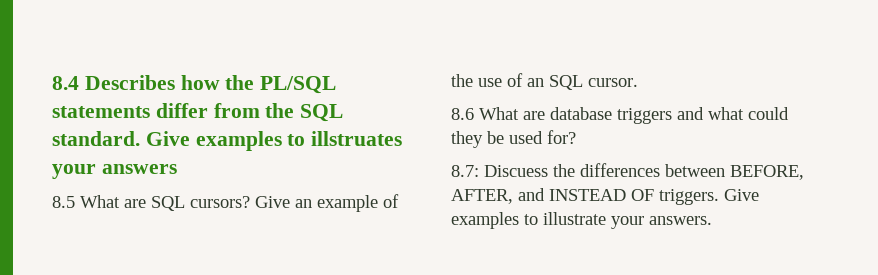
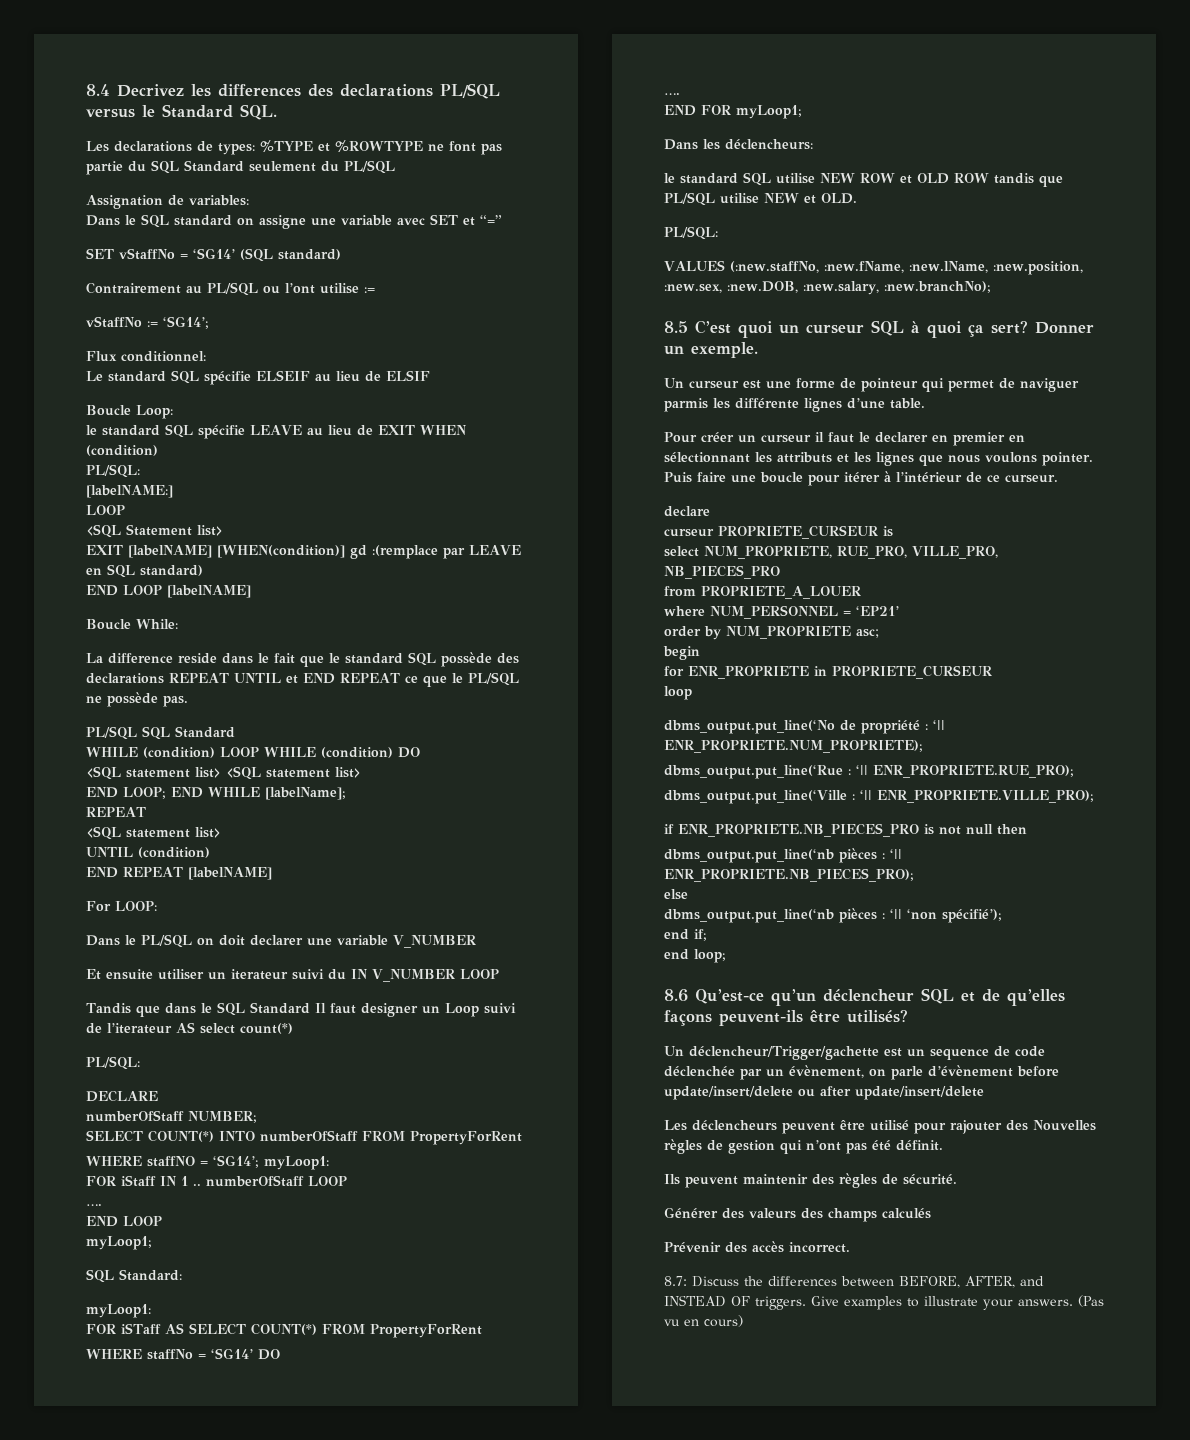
- 8.4 Describes how the PL/SQL statements differ from the SQL standard. Give examples to illstruates your answers
- 8.5 What are SQL cursors? Give an example of the use of an SQL cursor.
- 8.6 What are database triggers and what could they be used for?
+ 8.4 Decrivez les differences des declarations PL/SQL versus le Standard SQL.
+ Les declarations de types: %TYPE et %ROWTYPE ne font pas partie du SQL Standard seulement du PL/SQL
+ Assignation de variables:
+ Dans le SQL standard on assigne une variable avec SET et “=”
+ SET vStaffNo = ‘SG14’ (SQL standard)
+ Contrairement au PL/SQL ou l’ont utilise :=
+ vStaffNo := ‘SG14’;
+ Flux conditionnel:
+ Le standard SQL spécifie ELSEIF au lieu de ELSIF
+ Boucle Loop:
+ le standard SQL spécifie LEAVE au lieu de EXIT WHEN (condition)
+ PL/SQL:
+ [labelNAME:]
+ LOOP
+ <SQL Statement list>
+ EXIT [labelNAME] [WHEN(condition)] gd :(remplace par LEAVE en SQL standard)
+ END LOOP [labelNAME]
+ Boucle While:
+ La difference reside dans le fait que le standard SQL possède des declarations REPEAT UNTIL et END REPEAT ce que le PL/SQL ne possède pas.
+ PL/SQL SQL Standard
+ WHILE (condition) LOOP WHILE (condition) DO
+ <SQL statement list> <SQL statement list>
+ END LOOP; END WHILE [labelName];
+ REPEAT
+ <SQL statement list>
+ UNTIL (condition)
+ END REPEAT [labelNAME]
+ For LOOP:
+ Dans le PL/SQL on doit declarer une variable V_NUMBER
+ Et ensuite utiliser un iterateur suivi du IN V_NUMBER LOOP
+ Tandis que dans le SQL Standard Il faut designer un Loop suivi de l’iterateur AS select count(*)
+ PL/SQL:
+ DECLARE
+ numberOfStaff NUMBER;
+ SELECT COUNT(*) INTO numberOfStaff FROM PropertyForRent
+ WHERE staffNO = ‘SG14’; myLoop1:
+ FOR iStaff IN 1 .. numberOfStaff LOOP
+ ….
+ END LOOP
+ myLoop1;
+ SQL Standard:
+ myLoop1:
+ FOR iSTaff AS SELECT COUNT(*) FROM PropertyForRent
+ WHERE staffNo = ‘SG14’ DO
+ ….
+ END FOR myLoop1;
+ Dans les déclencheurs:
+ le standard SQL utilise NEW ROW et OLD ROW tandis que PL/SQL utilise NEW et OLD.
+ PL/SQL:
+ VALUES (:new.staffNo, :new.fName, :new.lName, :new.position, :new.sex, :new.DOB, :new.salary, :new.branchNo);
+ 8.5 C’est quoi un curseur SQL à quoi ça sert? Donner un exemple.
+ Un curseur est une forme de pointeur qui permet de naviguer parmis les différente lignes d’une table.
+ Pour créer un curseur il faut le declarer en premier en sélectionnant les attributs et les lignes que nous voulons pointer. Puis faire une boucle pour itérer à l’intérieur de ce curseur.
+ declare
+ curseur PROPRIETE_CURSEUR is
+ select NUM_PROPRIETE, RUE_PRO, VILLE_PRO, NB_PIECES_PRO
+ from PROPRIETE_A_LOUER
+ where NUM_PERSONNEL = ‘EP21’
+ order by NUM_PROPRIETE asc;
+ begin
+ for ENR_PROPRIETE in PROPRIETE_CURSEUR
+ loop
+ dbms_output.put_line(‘No de propriété : ‘|| ENR_PROPRIETE.NUM_PROPRIETE);
+ dbms_output.put_line(‘Rue : ‘|| ENR_PROPRIETE.RUE_PRO);
+ dbms_output.put_line(‘Ville : ‘|| ENR_PROPRIETE.VILLE_PRO);
+ if ENR_PROPRIETE.NB_PIECES_PRO is not null then
+ dbms_output.put_line(‘nb pièces : ‘|| ENR_PROPRIETE.NB_PIECES_PRO);
+ else
+ dbms_output.put_line(‘nb pièces : ‘|| ‘non spécifié’);
+ end if;
+ end loop;
+ 8.6 Qu’est-ce qu’un déclencheur SQL et de qu’elles façons peuvent-ils être utilisés?
+ Un déclencheur/Trigger/gachette est un sequence de code déclenchée par un évènement, on parle d’évènement before update/insert/delete ou after update/insert/delete
+ Les déclencheurs peuvent être utilisé pour rajouter des Nouvelles règles de gestion qui n’ont pas été définit.
+ Ils peuvent maintenir des règles de sécurité.
+ Générer des valeurs des champs calculés
+ Prévenir des accès incorrect.
- 8.7: Discuess the differences between BEFORE, AFTER, and INSTEAD OF triggers.
+ 8.7: Discuss the differences between BEFORE, AFTER, and INSTEAD OF triggers.
+ (Pas vu en cours)

